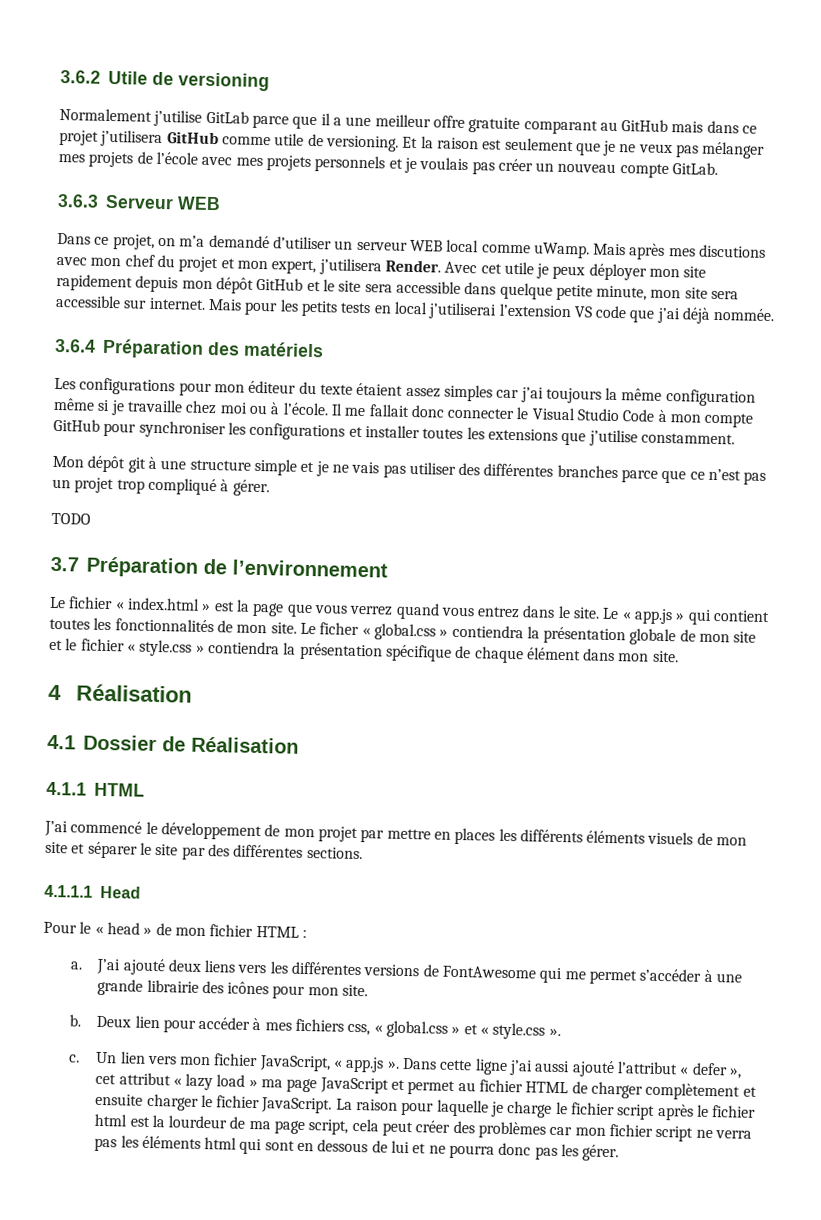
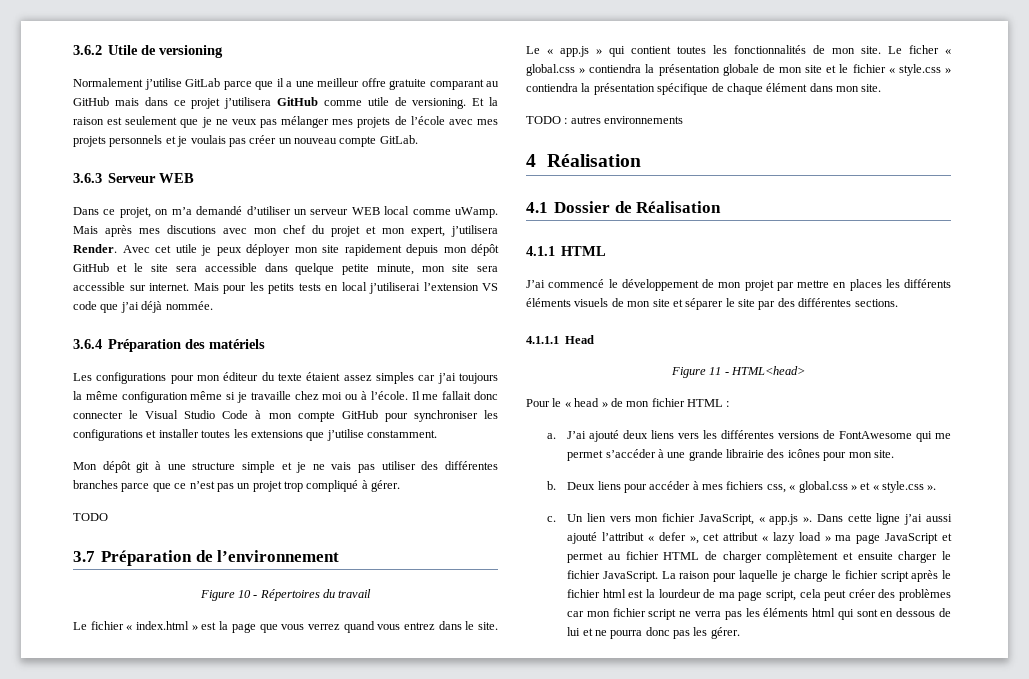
+ Figure 10 - Répertoires du travail
+ TODO : autres environnements
+ Figure 11 - HTML<head>
- Deux lien pour accéder à mes fichiers css, « global.css » et « style.css ».
+ Deux liens pour accéder à mes fichiers css, « global.css » et « style.css ».

